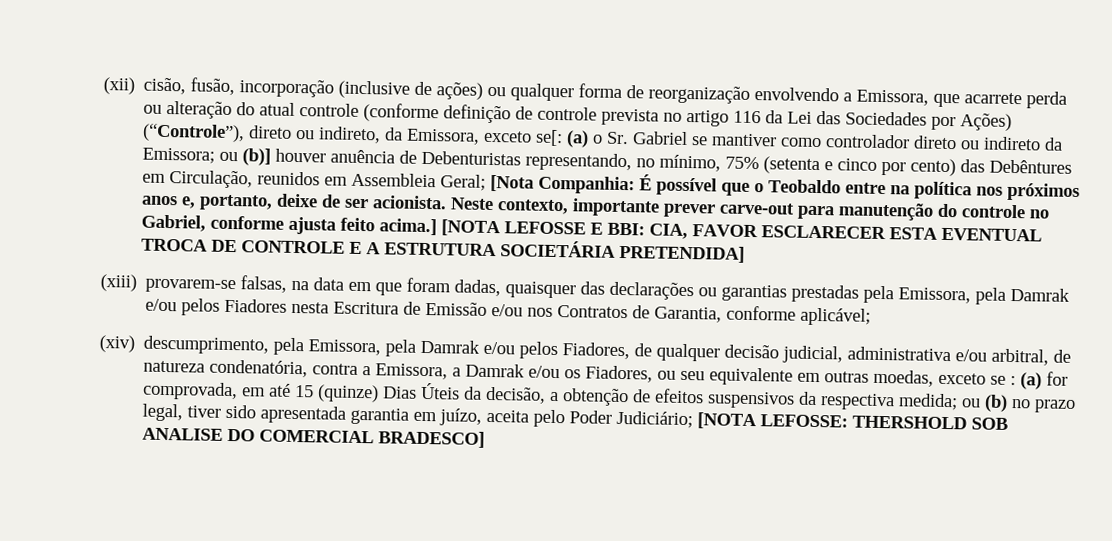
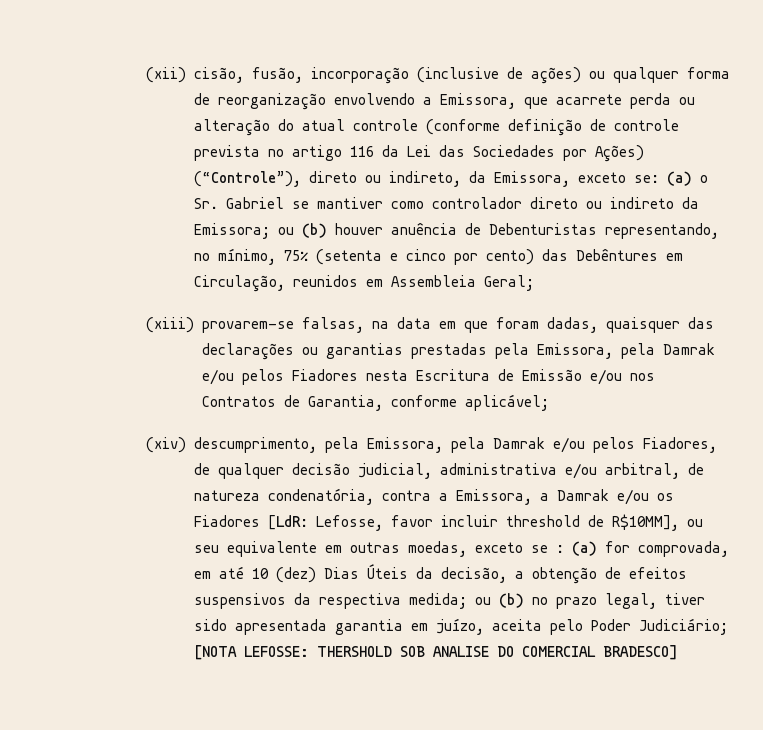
- (xii) cisão, fusão, incorporação (inclusive de ações) ou qualquer forma de reorganização envolvendo a Emissora, que acarrete perda ou alteração do atual controle (conforme definição de controle prevista no artigo 116 da Lei das Sociedades por Ações) (“Controle”), direto ou indireto, da Emissora, exceto se[:
+ (xii) cisão, fusão, incorporação (inclusive de ações) ou qualquer forma de reorganização envolvendo a Emissora, que acarrete perda ou alteração do atual controle (conforme definição de controle prevista no artigo 116 da Lei das Sociedades por Ações) (“Controle”), direto ou indireto, da Emissora, exceto se:
- ou (b)] houver anuência de Debenturistas representando, no mínimo, 75% (setenta e cinco por cento) das Debêntures em Circulação, reunidos em Assembleia Geral; [Nota Companhia: É possível que o Teobaldo entre na política nos próximos anos e, portanto, deixe de ser acionista. Neste contexto, importante prever carve-out para manutenção do controle no Gabriel, conforme ajusta feito acima.] [NOTA LEFOSSE E BBI: CIA, FAVOR ESCLARECER ESTA EVENTUAL TROCA DE CONTROLE E A ESTRUTURA SOCIETÁRIA PRETENDIDA]
+ ou (b) houver anuência de Debenturistas representando, no mínimo, 75% (setenta e cinco por cento) das Debêntures em Circulação, reunidos em Assembleia Geral;
- (xiv) descumprimento, pela Emissora, pela Damrak e/ou pelos Fiadores, de qualquer decisão judicial, administrativa e/ou arbitral, de natureza condenatória, contra a Emissora, a Damrak e/ou os Fiadores, ou seu equivalente em outras moedas, exceto se :
+ (xiv) descumprimento, pela Emissora, pela Damrak e/ou pelos Fiadores, de qualquer decisão judicial, administrativa e/ou arbitral, de natureza condenatória, contra a Emissora, a Damrak e/ou os Fiadores [LdR: Lefosse, favor incluir threshold de R$10MM], ou seu equivalente em outras moedas, exceto se :
- (a) for comprovada, em até 15 (quinze) Dias Úteis da decisão, a obtenção de efeitos suspensivos da respectiva medida;
+ (a) for comprovada, em até 10 (dez) Dias Úteis da decisão, a obtenção de efeitos suspensivos da respectiva medida;

